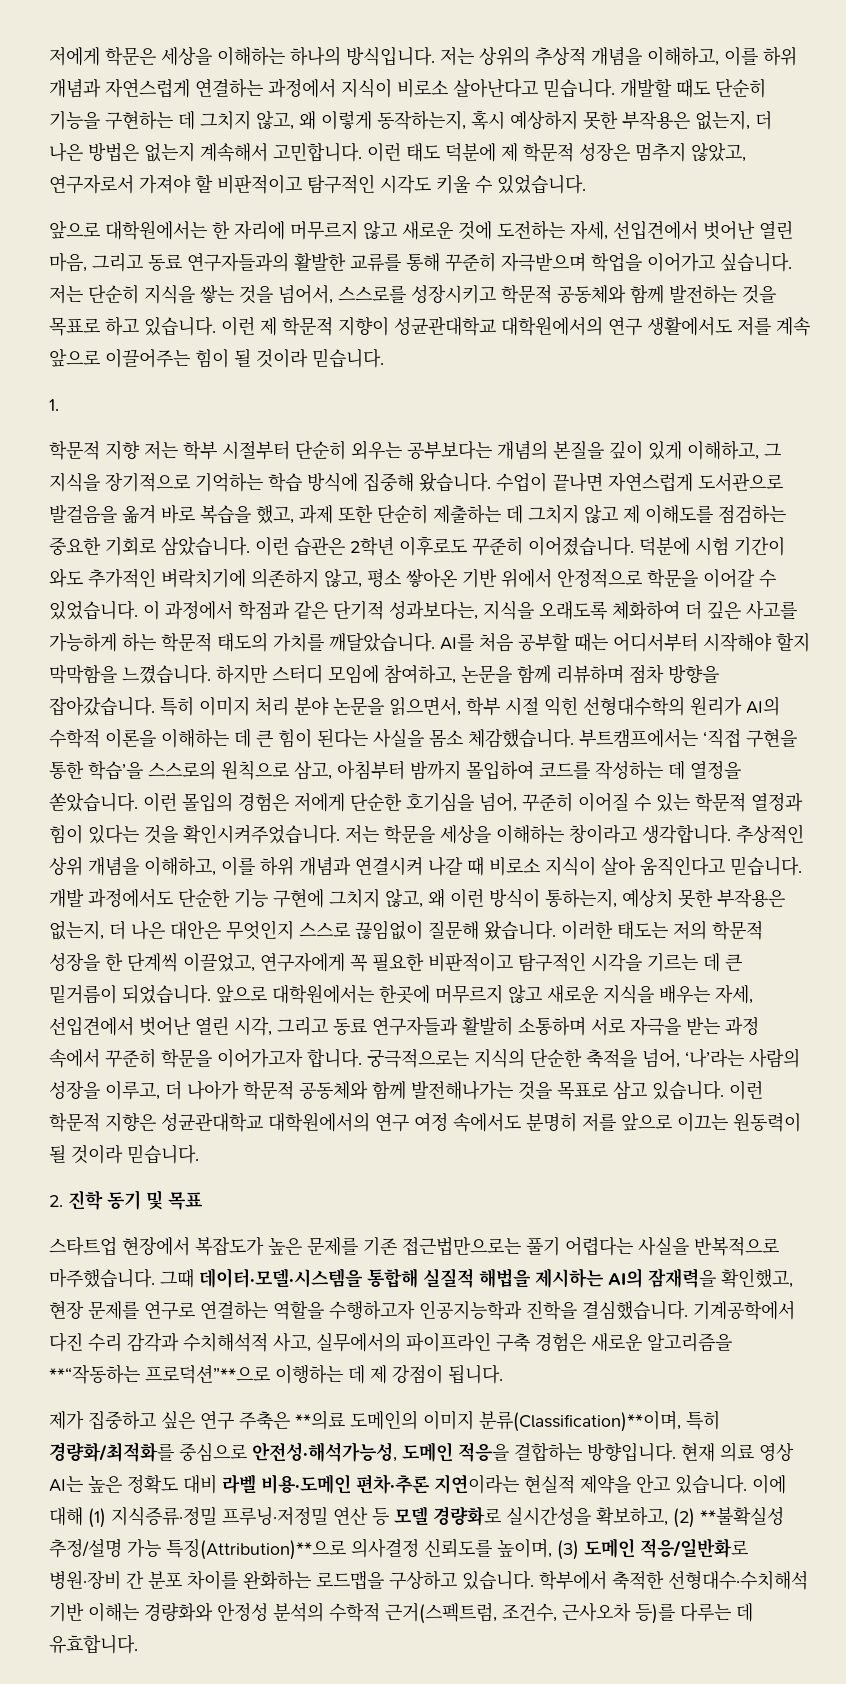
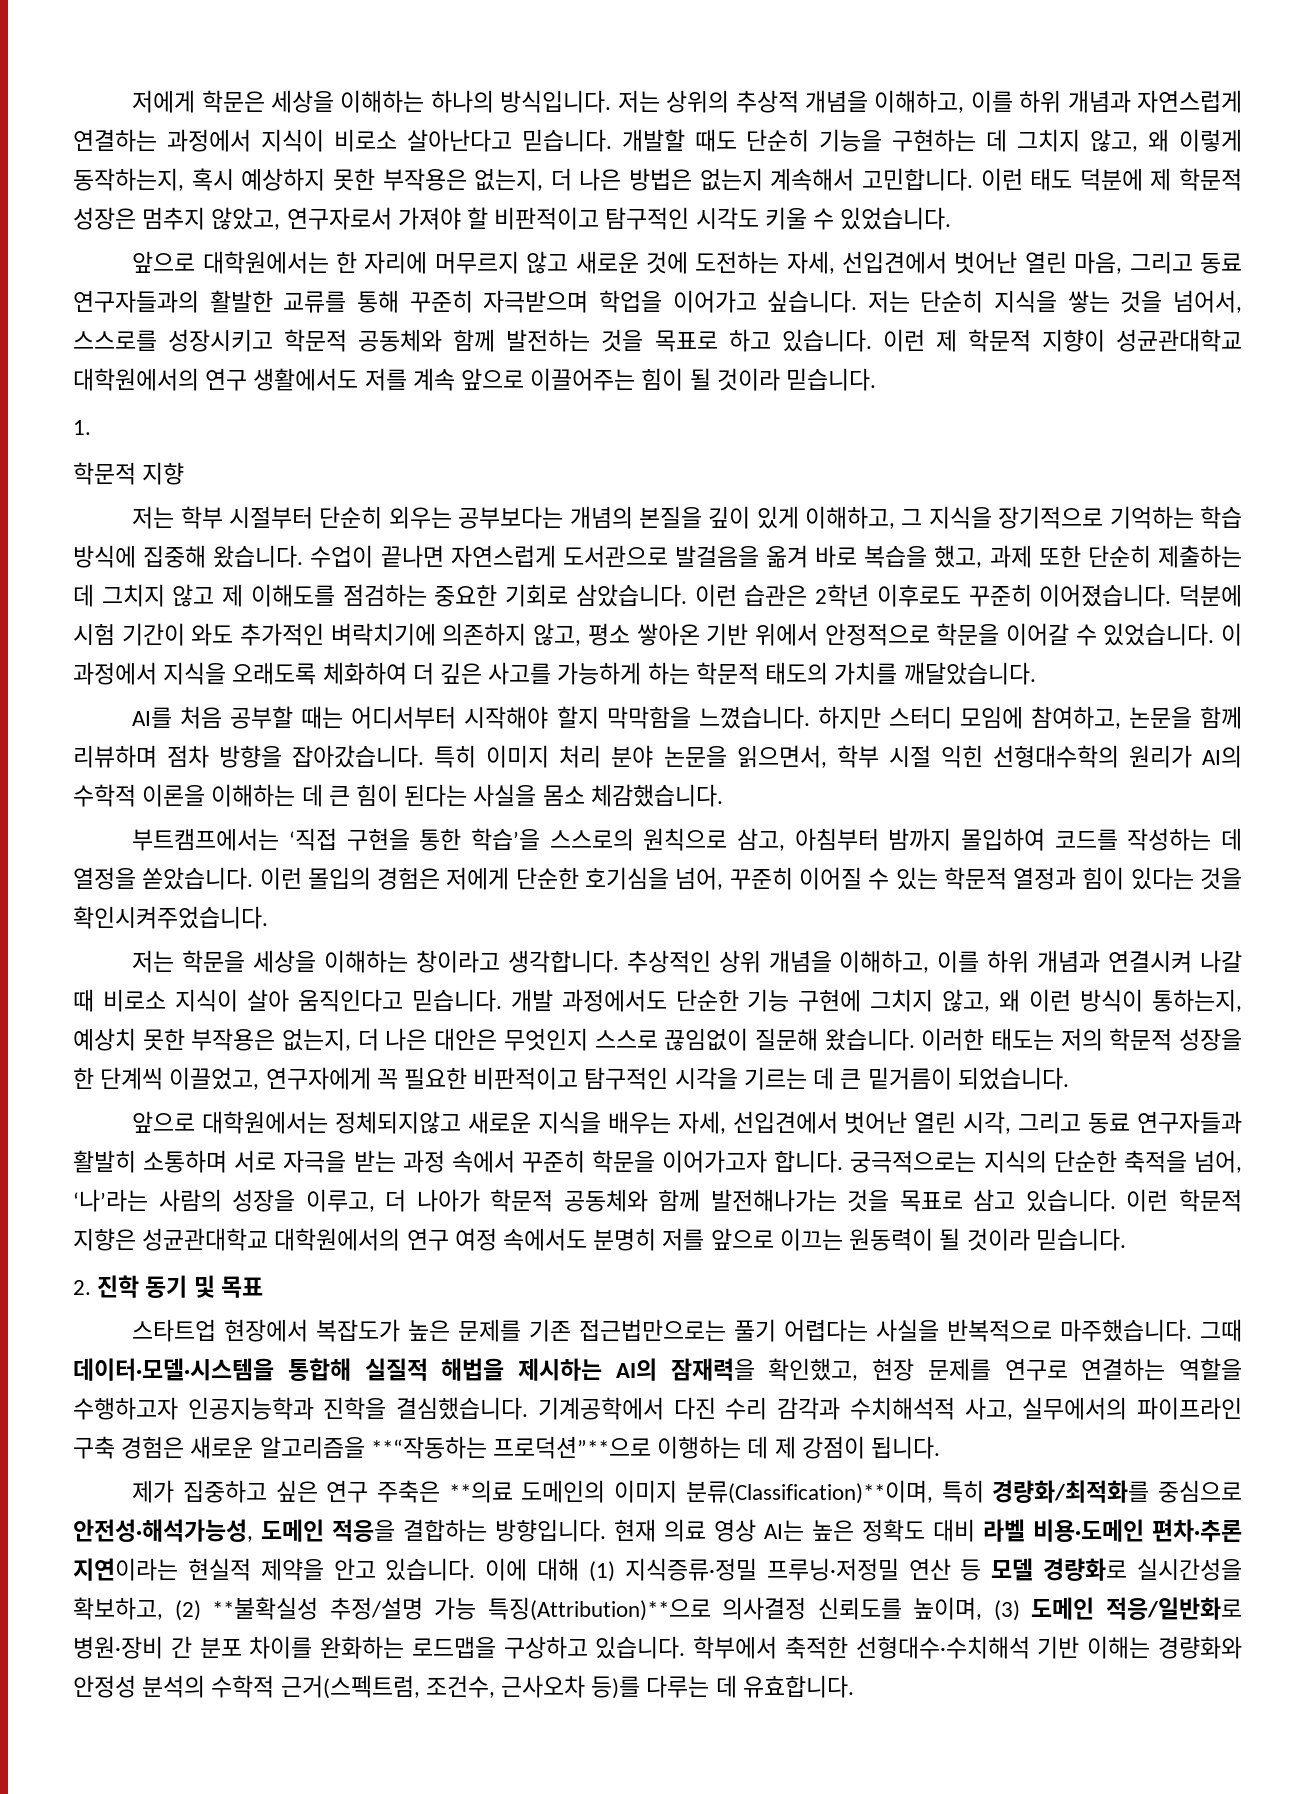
- 학문적 지향 저는 학부 시절부터 단순히 외우는 공부보다는 개념의 본질을 깊이 있게 이해하고, 그 지식을 장기적으로 기억하는 학습 방식에 집중해 왔습니다.
+ 학문적 지향
+ 저는 학부 시절부터 단순히 외우는 공부보다는 개념의 본질을 깊이 있게 이해하고, 그 지식을 장기적으로 기억하는 학습 방식에 집중해 왔습니다.
- 이 과정에서 학점과 같은 단기적 성과보다는, 지식을 오래도록 체화하여 더 깊은 사고를 가능하게 하는 학문적 태도의 가치를 깨달았습니다. AI를 처음 공부할 때는 어디서부터 시작해야 할지 막막함을 느꼈습니다.
+ 이 과정에서 지식을 오래도록 체화하여 더 깊은 사고를 가능하게 하는 학문적 태도의 가치를 깨달았습니다.
+ AI를 처음 공부할 때는 어디서부터 시작해야 할지 막막함을 느꼈습니다.
- 특히 이미지 처리 분야 논문을 읽으면서, 학부 시절 익힌 선형대수학의 원리가 AI의 수학적 이론을 이해하는 데 큰 힘이 된다는 사실을 몸소 체감했습니다. 부트캠프에서는 ‘직접 구현을 통한 학습’을 스스로의 원칙으로 삼고, 아침부터 밤까지 몰입하여 코드를 작성하는 데 열정을 쏟았습니다.
+ 특히 이미지 처리 분야 논문을 읽으면서, 학부 시절 익힌 선형대수학의 원리가 AI의 수학적 이론을 이해하는 데 큰 힘이 된다는 사실을 몸소 체감했습니다.
+ 부트캠프에서는 ‘직접 구현을 통한 학습’을 스스로의 원칙으로 삼고, 아침부터 밤까지 몰입하여 코드를 작성하는 데 열정을 쏟았습니다.
- 이런 몰입의 경험은 저에게 단순한 호기심을 넘어, 꾸준히 이어질 수 있는 학문적 열정과 힘이 있다는 것을 확인시켜주었습니다. 저는 학문을 세상을 이해하는 창이라고 생각합니다.
+ 이런 몰입의 경험은 저에게 단순한 호기심을 넘어, 꾸준히 이어질 수 있는 학문적 열정과 힘이 있다는 것을 확인시켜주었습니다.
+ 저는 학문을 세상을 이해하는 창이라고 생각합니다.
- 이러한 태도는 저의 학문적 성장을 한 단계씩 이끌었고, 연구자에게 꼭 필요한 비판적이고 탐구적인 시각을 기르는 데 큰 밑거름이 되었습니다. 앞으로 대학원에서는 한곳에 머무르지 않고 새로운 지식을 배우는 자세, 선입견에서 벗어난 열린 시각, 그리고 동료 연구자들과 활발히 소통하며 서로 자극을 받는 과정 속에서 꾸준히 학문을 이어가고자 합니다.
+ 이러한 태도는 저의 학문적 성장을 한 단계씩 이끌었고, 연구자에게 꼭 필요한 비판적이고 탐구적인 시각을 기르는 데 큰 밑거름이 되었습니다.
+ 앞으로 대학원에서는 정체되지않고 새로운 지식을 배우는 자세, 선입견에서 벗어난 열린 시각, 그리고 동료 연구자들과 활발히 소통하며 서로 자극을 받는 과정 속에서 꾸준히 학문을 이어가고자 합니다.

